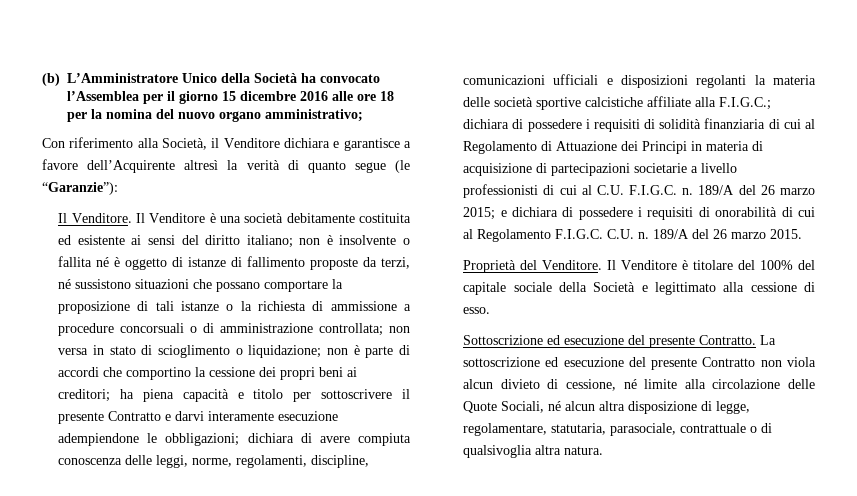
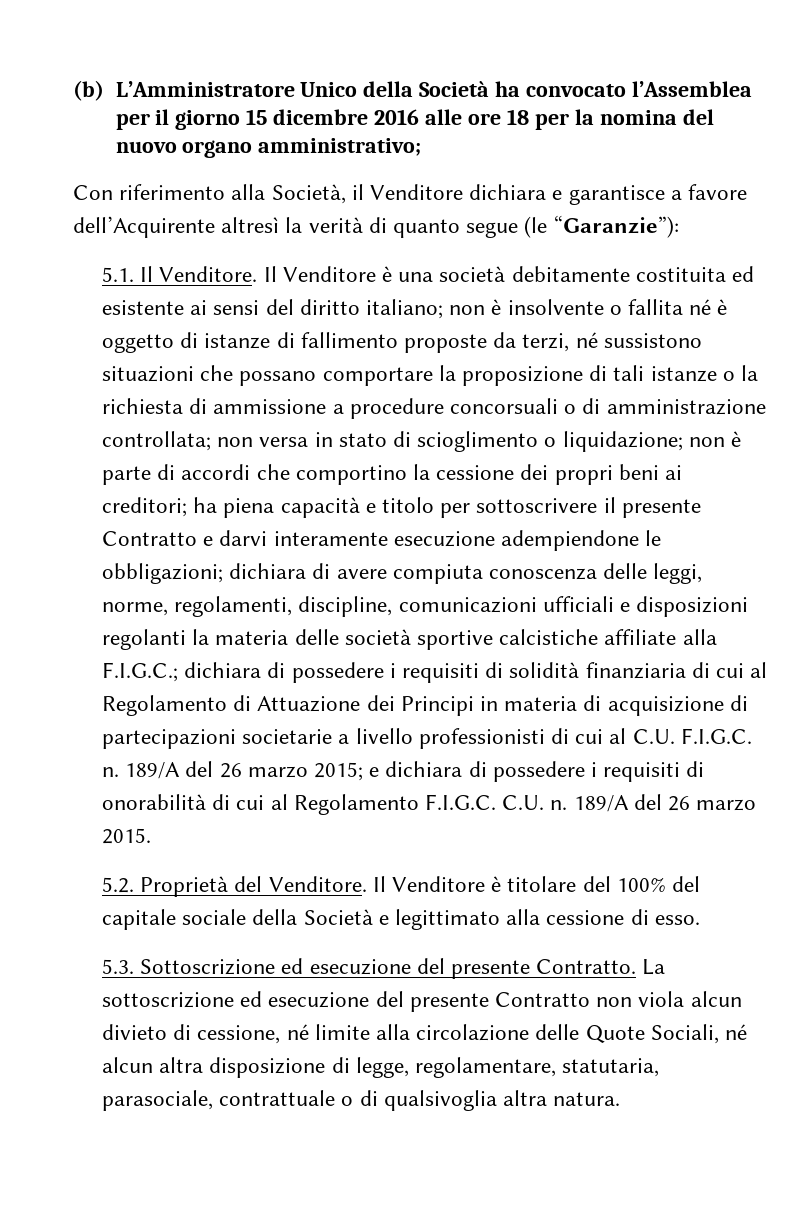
- Il Venditore.
+ 5.1. Il Venditore.
- Proprietà del Venditore.
+ 5.2. Proprietà del Venditore.
- Sottoscrizione ed esecuzione del presente Contratto.
+ 5.3. Sottoscrizione ed esecuzione del presente Contratto.

